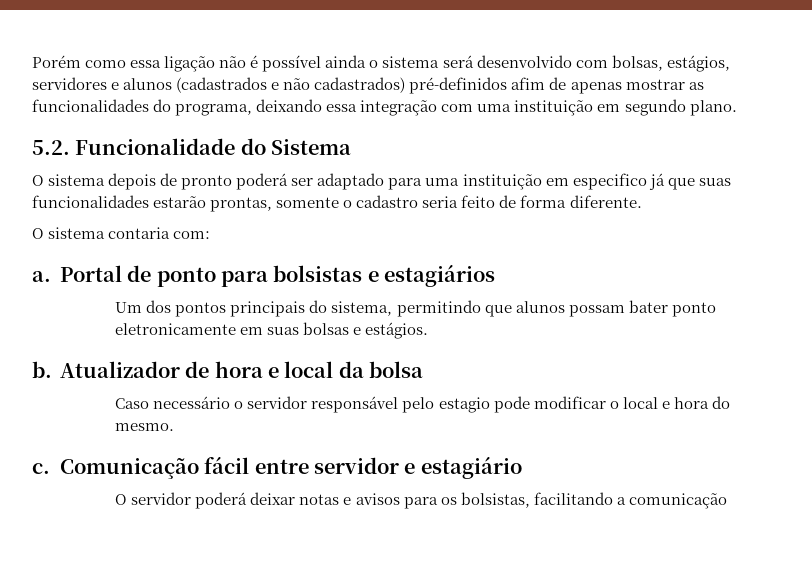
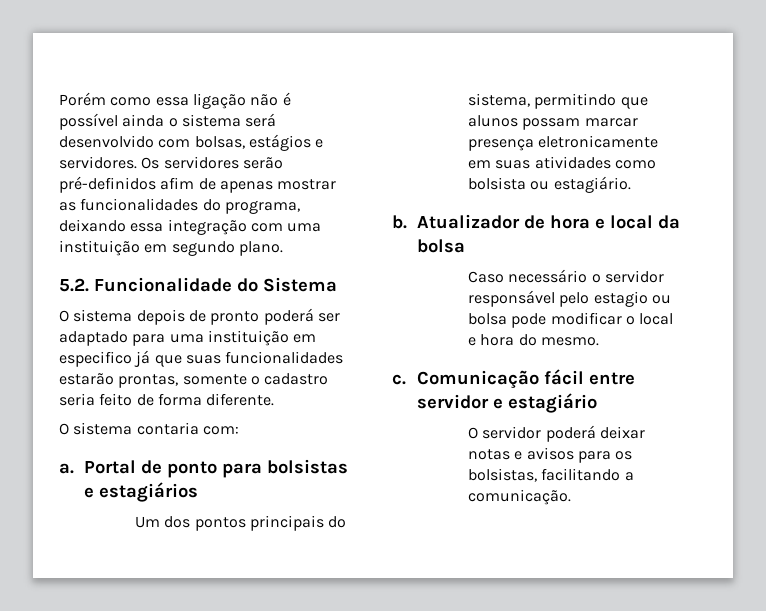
- Porém como essa ligação não é possível ainda o sistema será desenvolvido com bolsas, estágios, servidores e alunos (cadastrados e não cadastrados) pré-definidos afim de apenas mostrar as funcionalidades do programa, deixando essa integração com uma instituição em segundo plano.
+ Porém como essa ligação não é possível ainda o sistema será desenvolvido com bolsas, estágios e servidores. Os servidores serão pré-definidos afim de apenas mostrar as funcionalidades do programa, deixando essa integração com uma instituição em segundo plano.
- Um dos pontos principais do sistema, permitindo que alunos possam bater ponto eletronicamente em suas bolsas e estágios.
+ Um dos pontos principais do sistema, permitindo que alunos possam marcar presença eletronicamente em suas atividades como bolsista ou estagiário.
- Caso necessário o servidor responsável pelo estagio pode modificar o local e hora do mesmo.
+ Caso necessário o servidor responsável pelo estagio ou bolsa pode modificar o local e hora do mesmo.
- O servidor poderá deixar notas e avisos para os bolsistas, facilitando a comunicação
+ O servidor poderá deixar notas e avisos para os bolsistas, facilitando a comunicação.

